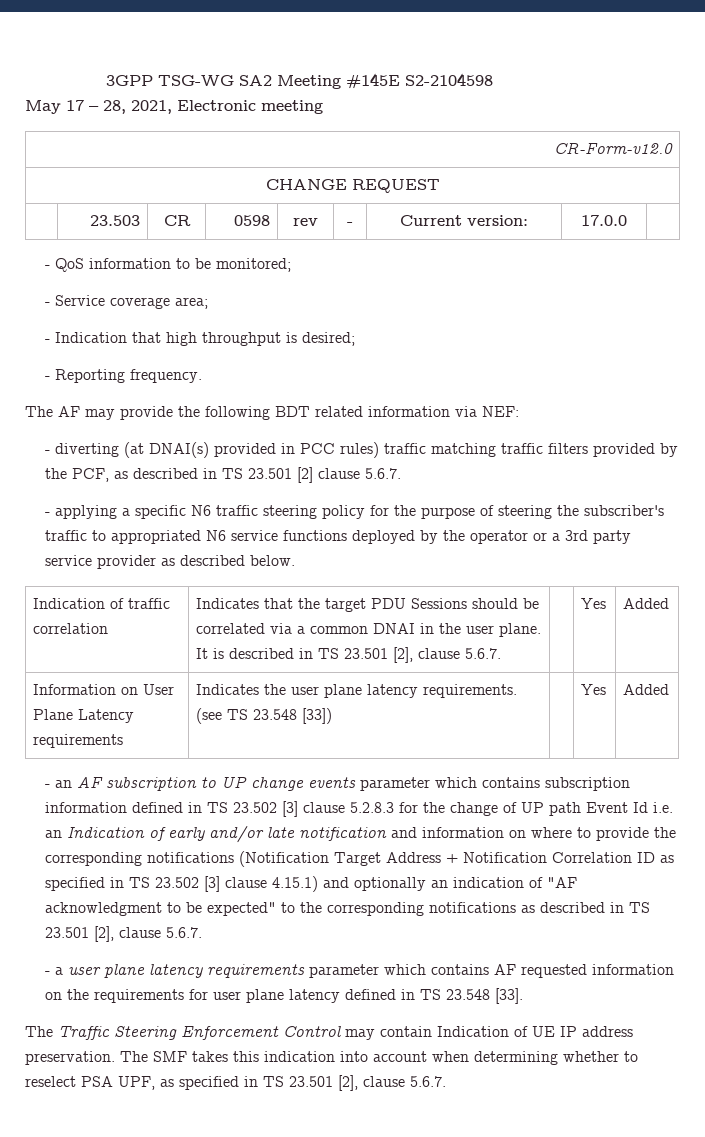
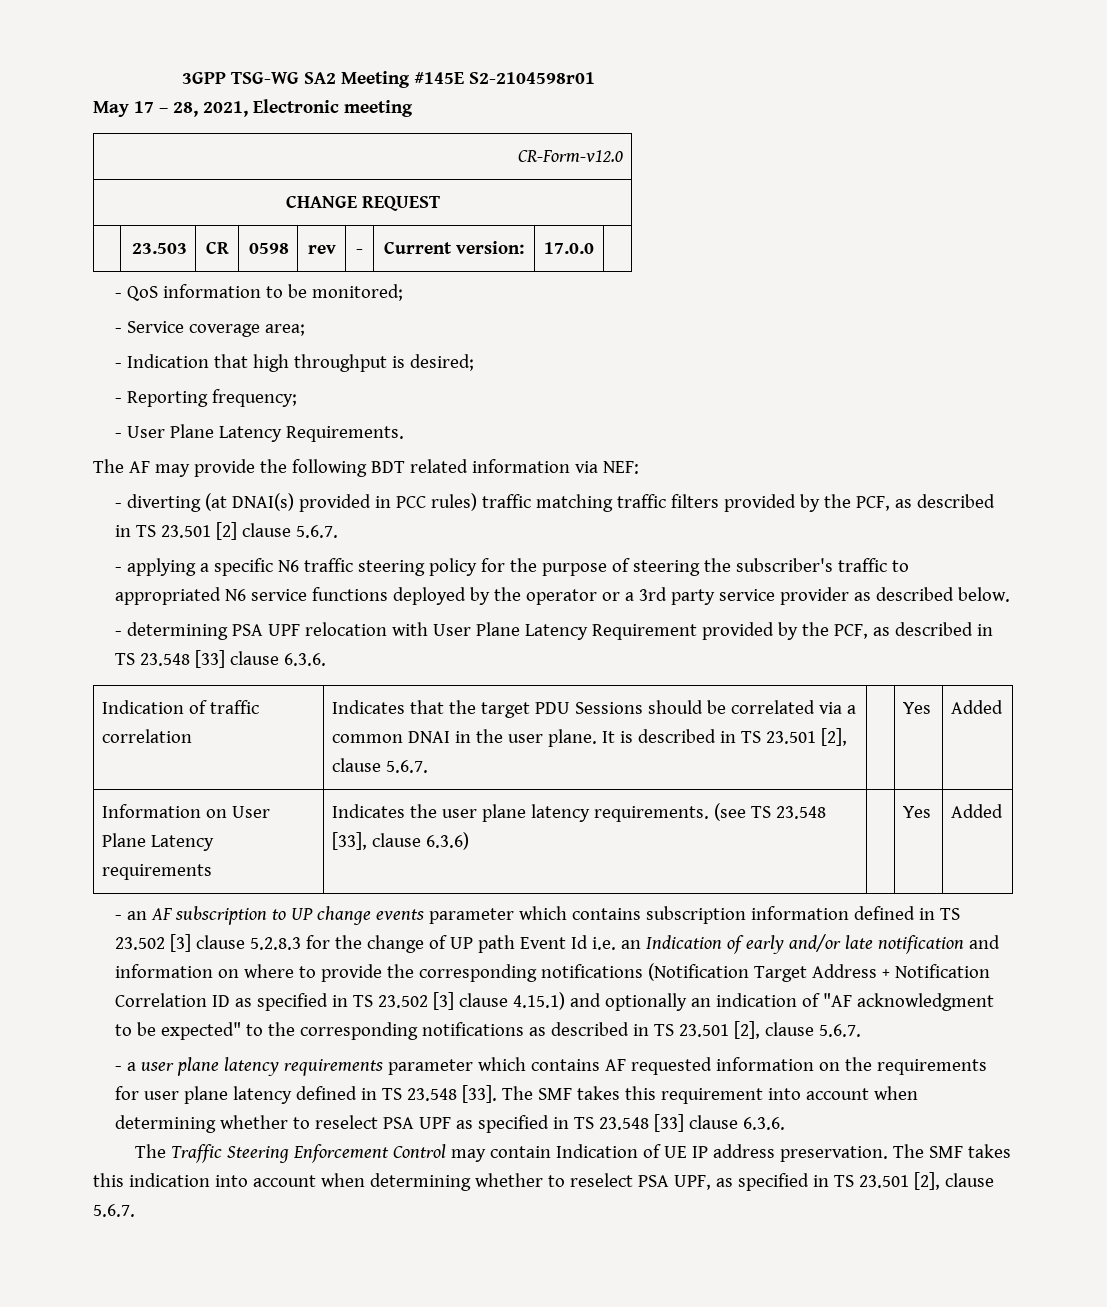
- 3GPP TSG-WG SA2 Meeting #145E S2-2104598
+ 3GPP TSG-WG SA2 Meeting #145E S2-2104598r01
- - Reporting frequency.
+ - Reporting frequency;
+ - User Plane Latency Requirements.
+ - determining PSA UPF relocation with User Plane Latency Requirement provided by the PCF, as described in TS 23.548 [33] clause 6.3.6.
- Information on User Plane Latency requirements | Indicates the user plane latency requirements. (see TS 23.548 [33]) | | Yes | Added
+ Information on User Plane Latency requirements | Indicates the user plane latency requirements. (see TS 23.548 [33], clause 6.3.6) | | Yes | Added
+ The SMF takes this requirement into account when determining whether to reselect PSA UPF as specified in TS 23.548 [33] clause 6.3.6.

